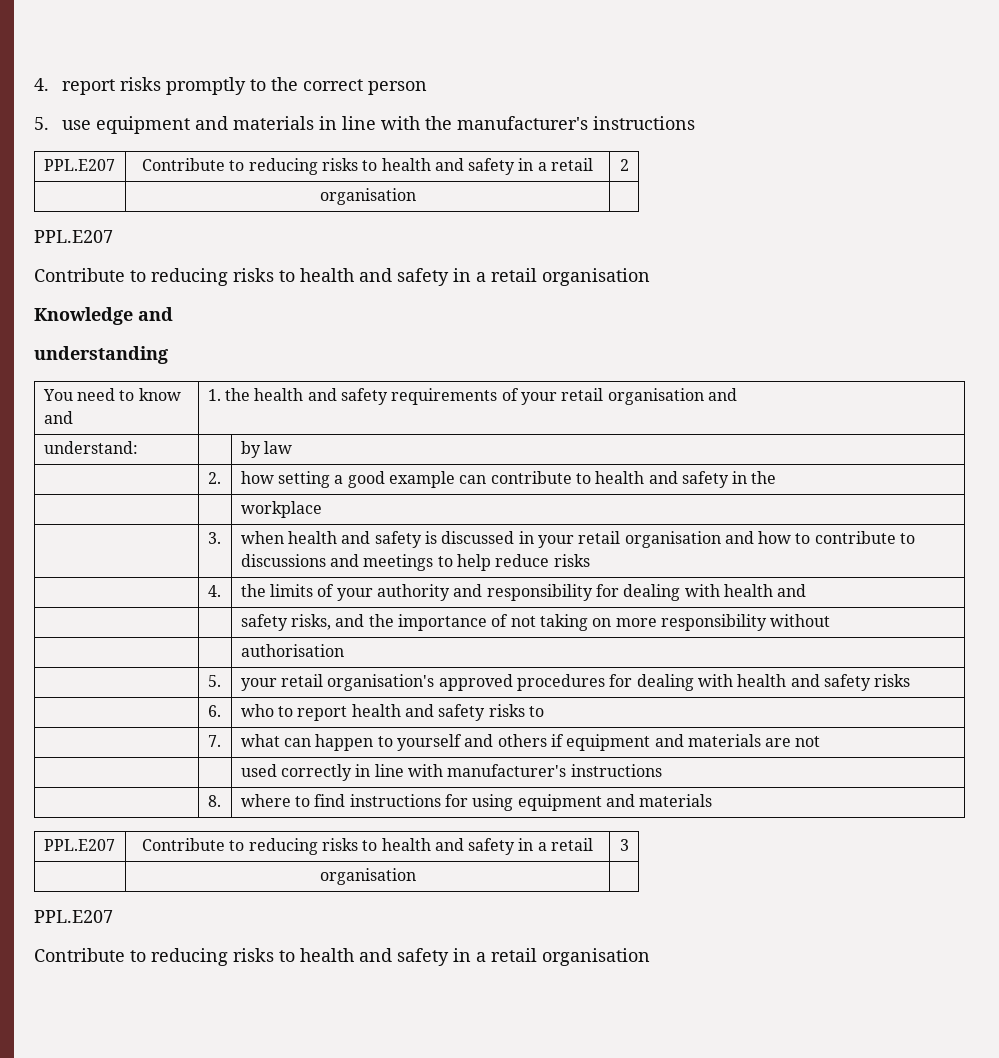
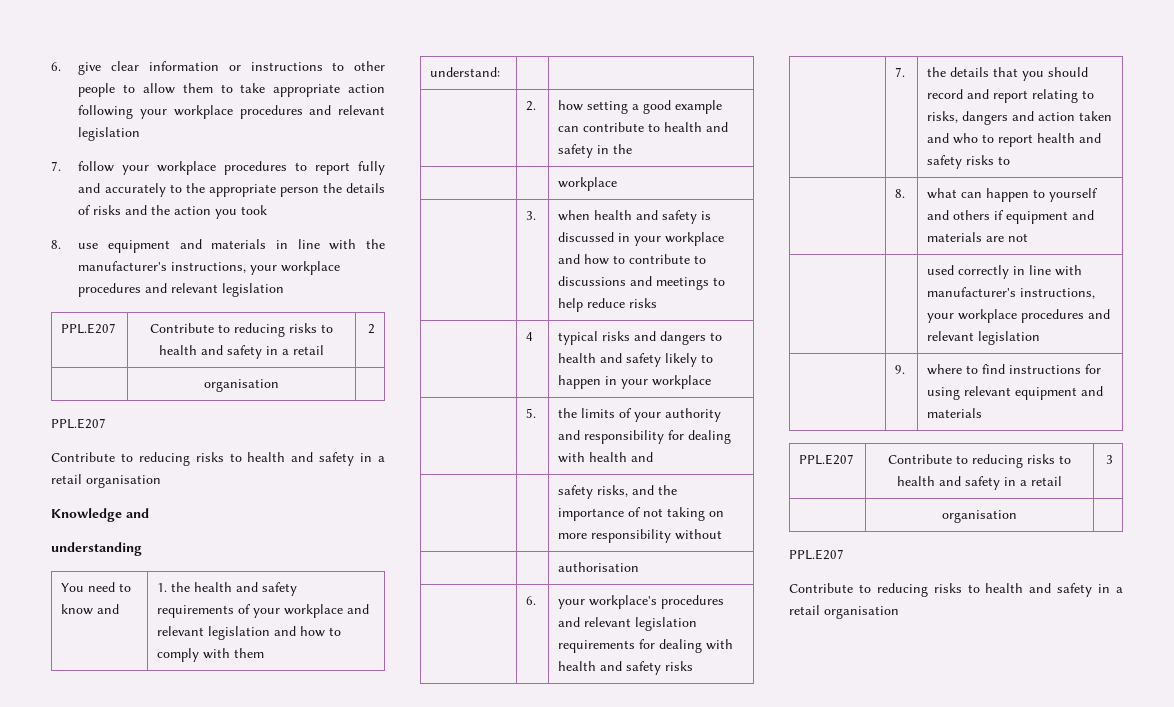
- 4. report risks promptly to the correct person
- 5. use equipment and materials in line with the manufacturer's instructions
+ 6. give clear information or instructions to other people to allow them to take appropriate action following your workplace procedures and relevant legislation
+ 7. follow your workplace procedures to report fully and accurately to the appropriate person the details of risks and the action you took
+ 8. use equipment and materials in line with the manufacturer's instructions, your workplace procedures and relevant legislation
- You need to know and | 1. the health and safety requirements of your retail organisation and
+ You need to know and | 1. the health and safety requirements of your workplace and relevant legislation and how to comply with them
- understand: | | by law
+ understand: | |
- | 3. | when health and safety is discussed in your retail organisation and how to contribute to discussions and meetings to help reduce risks
+ | 3. | when health and safety is discussed in your workplace and how to contribute to discussions and meetings to help reduce risks
- | 4. | the limits of your authority and responsibility for dealing with health and
+ | 4 | typical risks and dangers to health and safety likely to happen in your workplace
+ | 5. | the limits of your authority and responsibility for dealing with health and
- | 5. | your retail organisation's approved procedures for dealing with health and safety risks
+ | 6. | your workplace's procedures and relevant legislation requirements for dealing with health and safety risks
- | 6. | who to report health and safety risks to
+ | 7. | the details that you should record and report relating to risks, dangers and action taken and who to report health and safety risks to
- | 7. | what can happen to yourself and others if equipment and materials are not
+ | 8. | what can happen to yourself and others if equipment and materials are not
- | | used correctly in line with manufacturer's instructions
- | 8. | where to find instructions for using equipment and materials
+ | | used correctly in line with manufacturer's instructions, your workplace procedures and relevant legislation
+ | 9. | where to find instructions for using relevant equipment and materials

